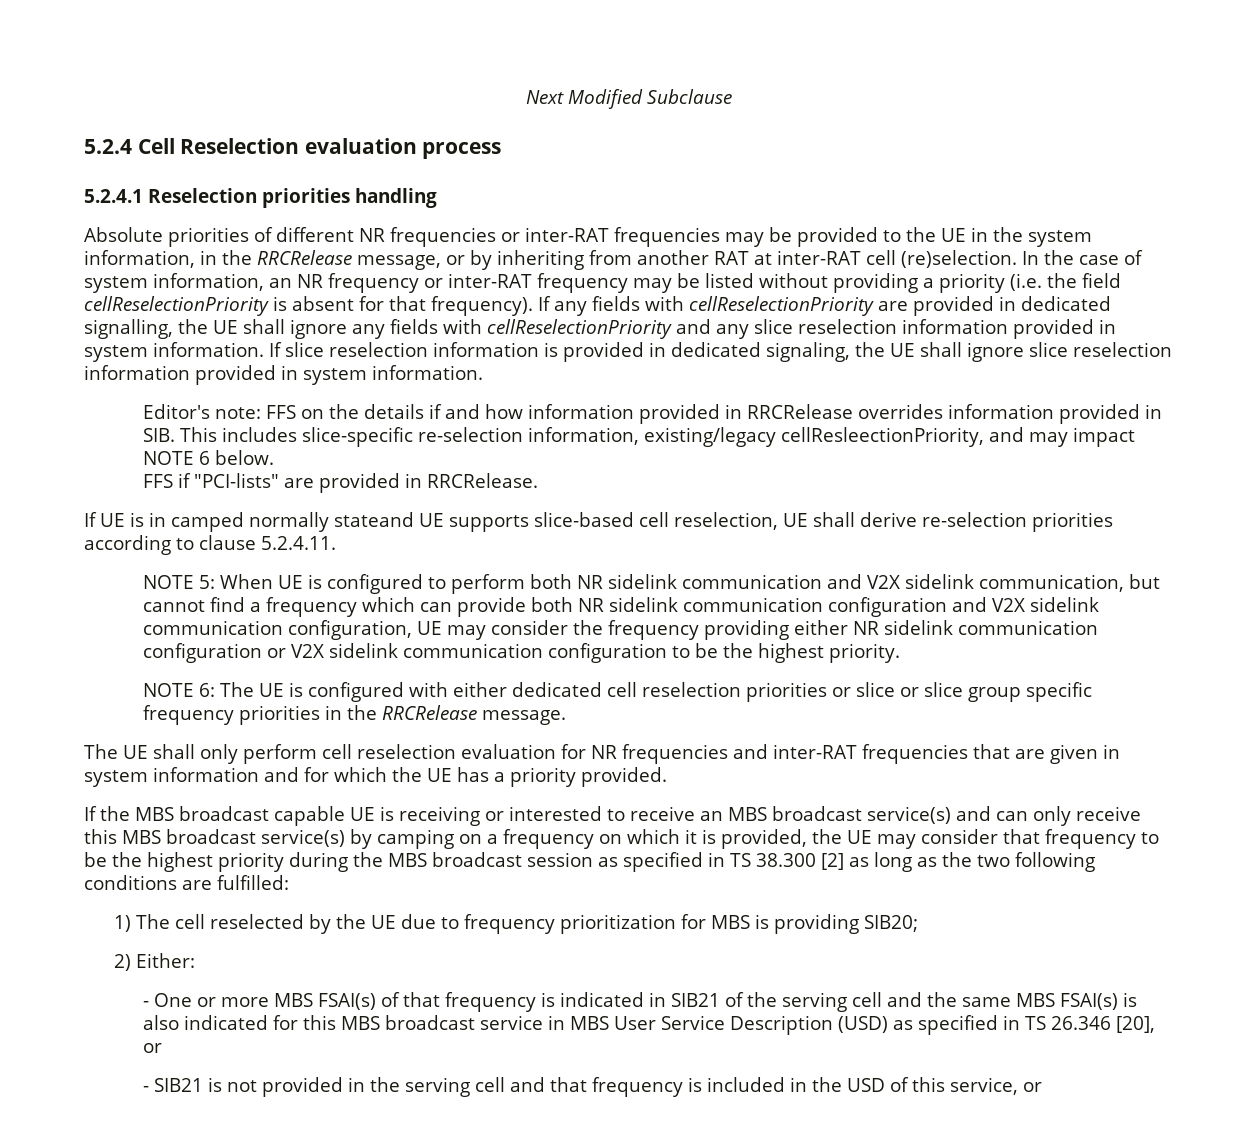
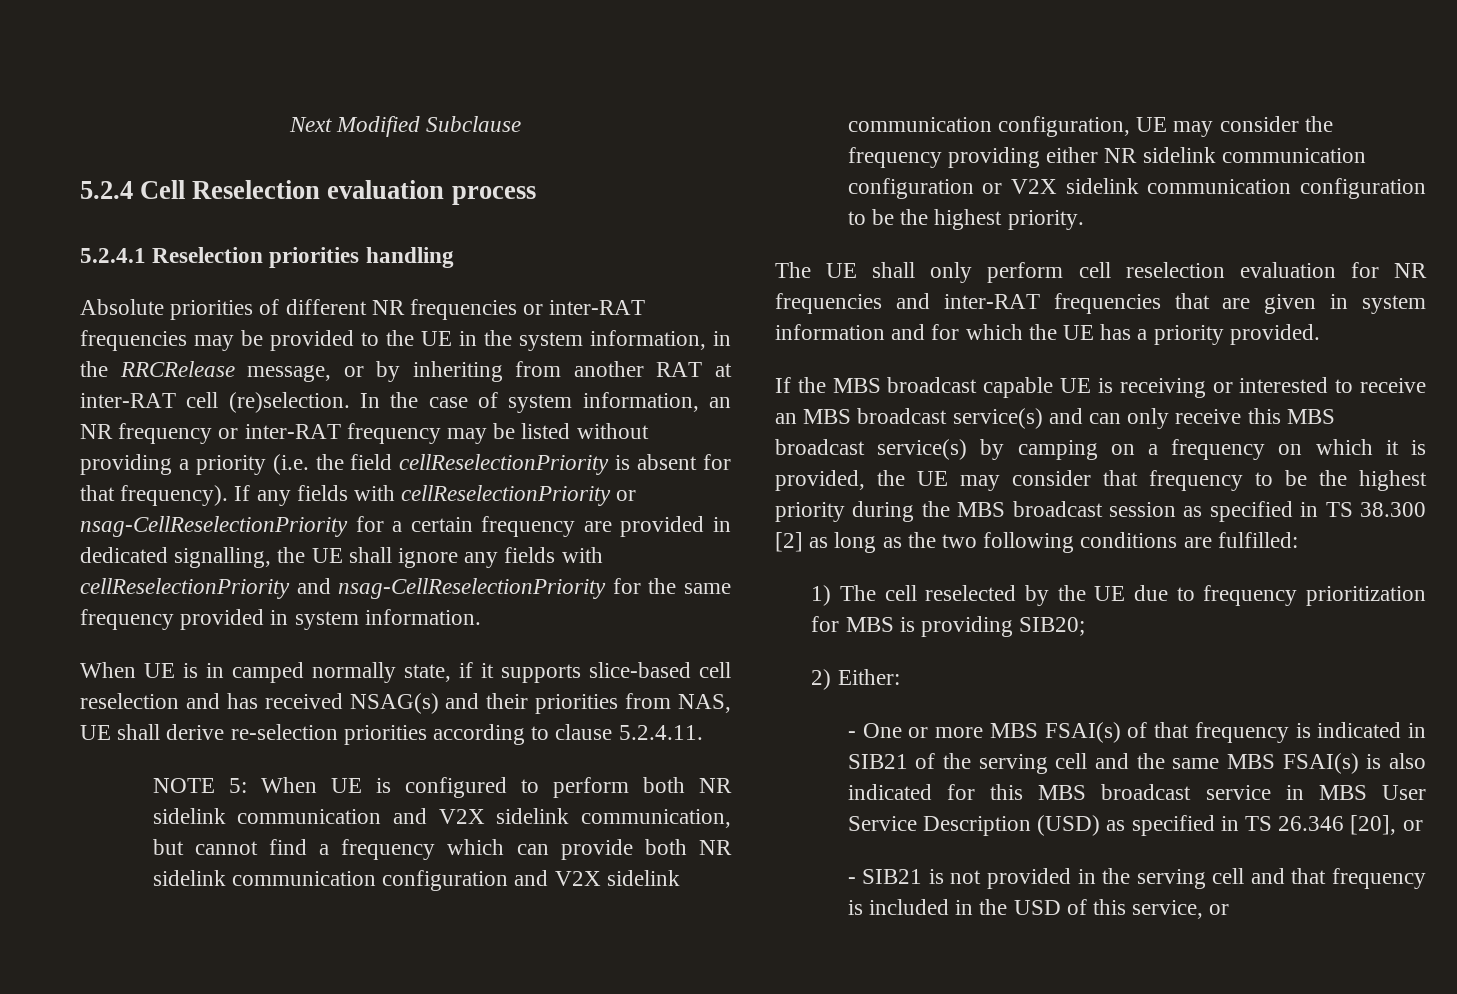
- If any fields with cellReselectionPriority are provided in dedicated signalling, the UE shall ignore any fields with cellReselectionPriority and any slice reselection information provided in system information. If slice reselection information is provided in dedicated signaling, the UE shall ignore slice reselection information provided in system information.
- Editor's note: FFS on the details if and how information provided in RRCRelease overrides information provided in SIB. This includes slice-specific re-selection information, existing/legacy cellResleectionPriority, and may impact NOTE 6 below.
- FFS if "PCI-lists" are provided in RRCRelease.
- If UE is in camped normally stateand UE supports slice-based cell reselection, UE shall derive re-selection priorities according to clause 5.2.4.11.
+ If any fields with cellReselectionPriority or nsag-CellReselectionPriority for a certain frequency are provided in dedicated signalling, the UE shall ignore any fields with cellReselectionPriority and nsag-CellReselectionPriority for the same frequency provided in system information.
+ When UE is in camped normally state, if it supports slice-based cell reselection and has received NSAG(s) and their priorities from NAS, UE shall derive re-selection priorities according to clause 5.2.4.11.
- NOTE 6: The UE is configured with either dedicated cell reselection priorities or slice or slice group specific frequency priorities in the RRCRelease message.

